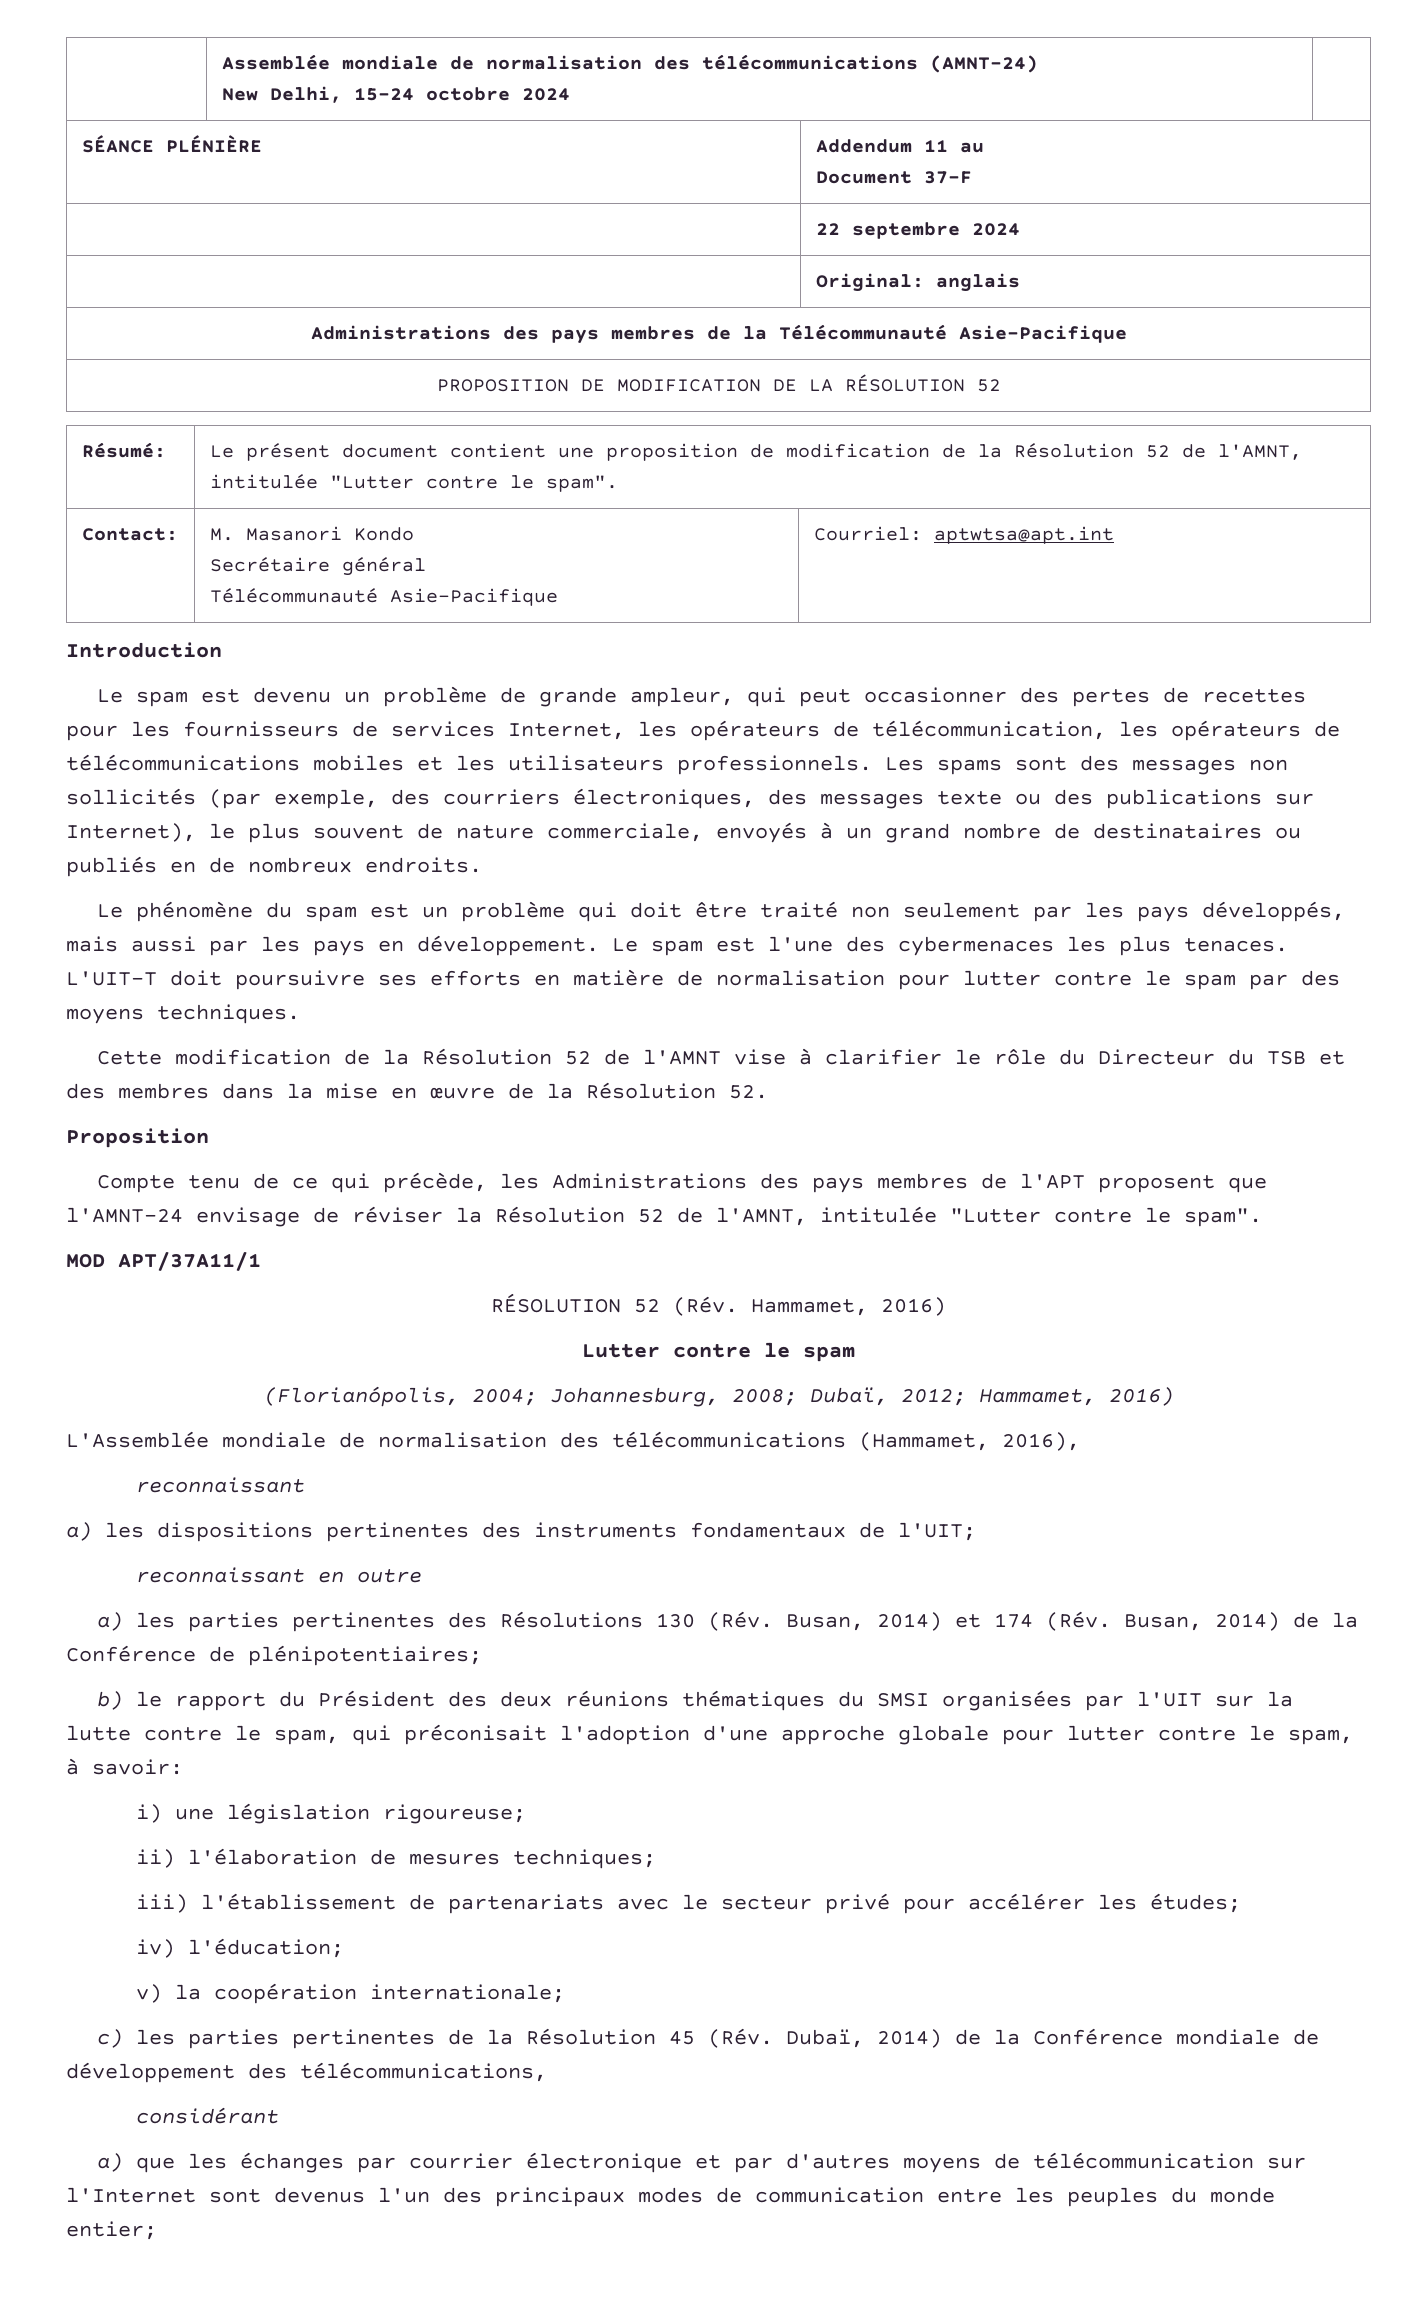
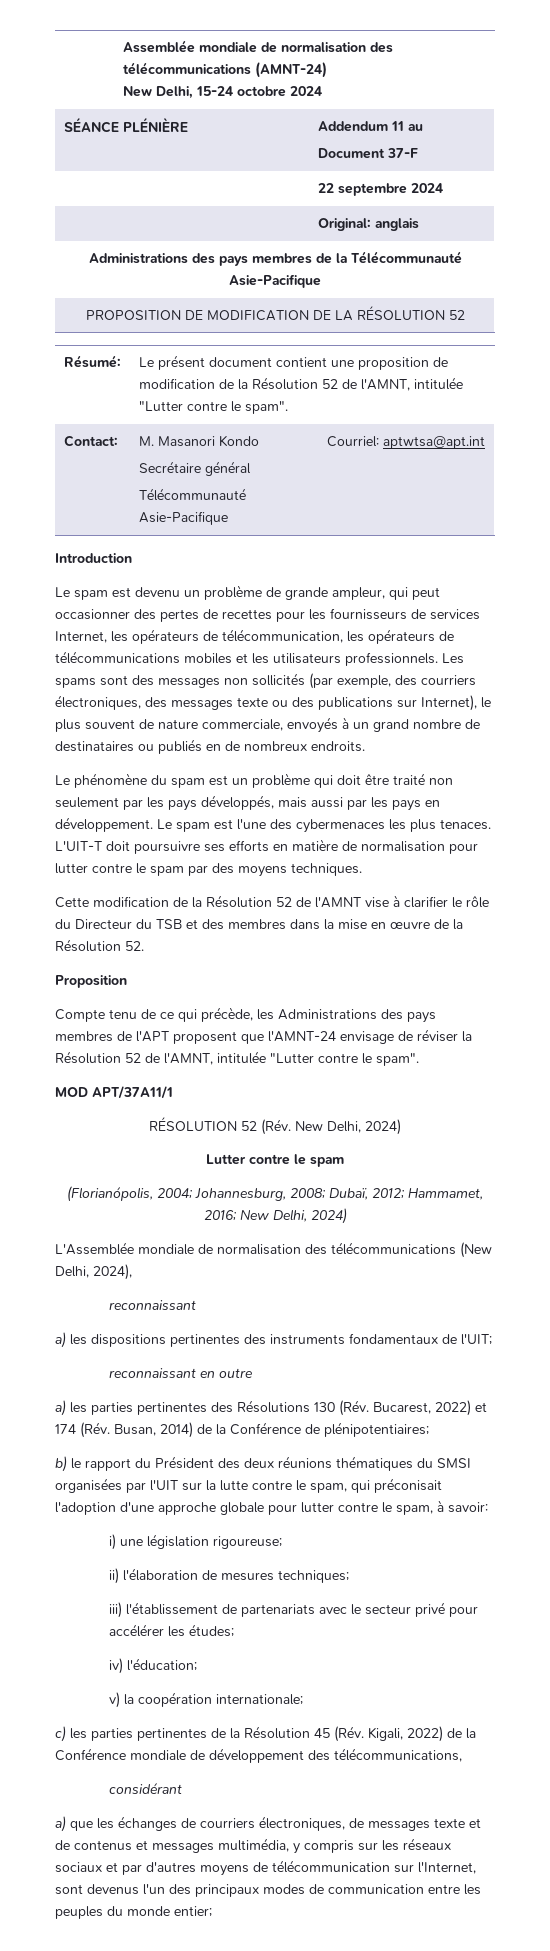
- RÉSOLUTION 52 (Rév. Hammamet, 2016)
+ RÉSOLUTION 52 (Rév. New Delhi, 2024)
- (Florianópolis, 2004; Johannesburg, 2008; Dubaï, 2012; Hammamet, 2016)
+ (Florianópolis, 2004; Johannesburg, 2008; Dubaï, 2012; Hammamet, 2016; New Delhi, 2024)
- L'Assemblée mondiale de normalisation des télécommunications (Hammamet, 2016),
+ L'Assemblée mondiale de normalisation des télécommunications (New Delhi, 2024),
- a) les parties pertinentes des Résolutions 130 (Rév. Busan, 2014) et 174 (Rév. Busan, 2014) de la Conférence de plénipotentiaires;
+ a) les parties pertinentes des Résolutions 130 (Rév. Bucarest, 2022) et 174 (Rév. Busan, 2014) de la Conférence de plénipotentiaires;
- c) les parties pertinentes de la Résolution 45 (Rév. Dubaï, 2014) de la Conférence mondiale de développement des télécommunications,
+ c) les parties pertinentes de la Résolution 45 (Rév. Kigali, 2022) de la Conférence mondiale de développement des télécommunications,
- a) que les échanges par courrier électronique et par d'autres moyens de télécommunication sur l'Internet sont devenus l'un des principaux modes de communication entre les peuples du monde entier;
+ a) que les échanges de courriers électroniques, de messages texte et de contenus et messages multimédia, y compris sur les réseaux sociaux et par d'autres moyens de télécommunication sur l'Internet, sont devenus l'un des principaux modes de communication entre les peuples du monde entier;

